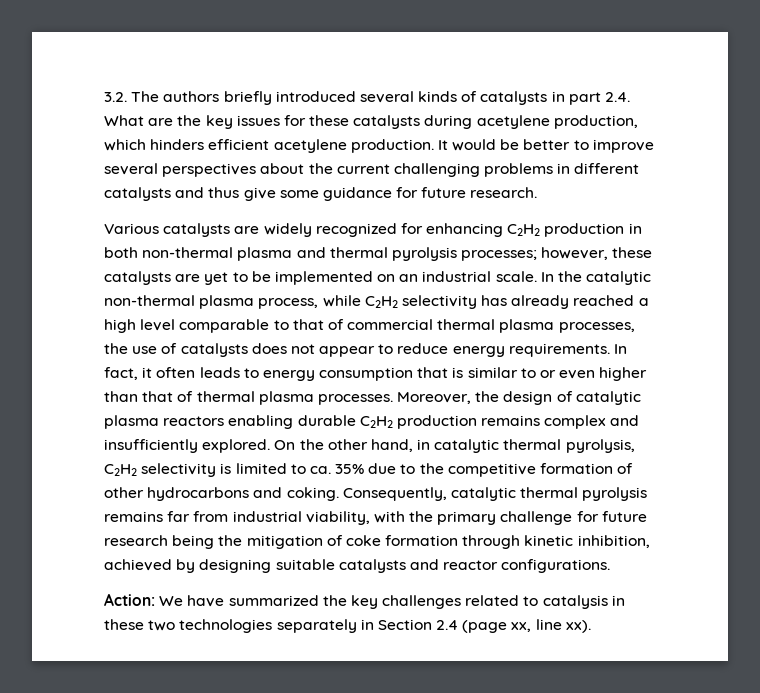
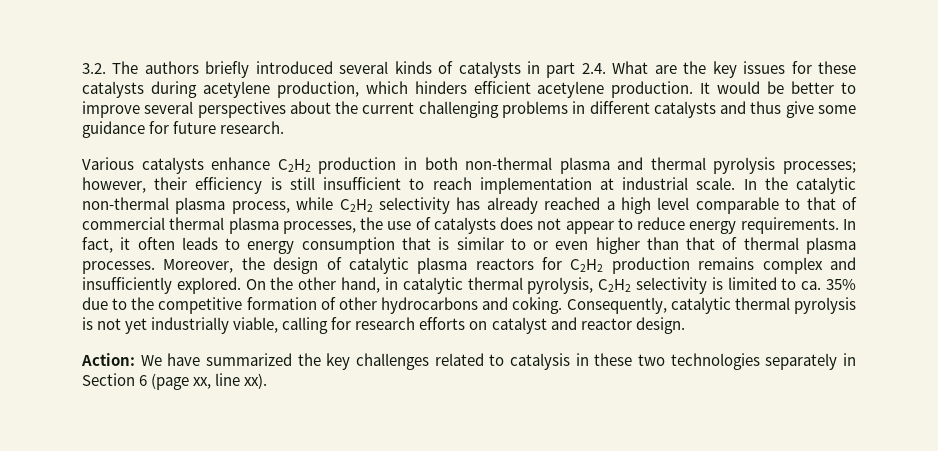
- Various catalysts are widely recognized for enhancing C2H2 production in both non-thermal plasma and thermal pyrolysis processes; however, these catalysts are yet to be implemented on an industrial scale.
+ Various catalysts enhance C2H2 production in both non-thermal plasma and thermal pyrolysis processes; however, their efficiency is still insufficient to reach implementation at industrial scale.
- Moreover, the design of catalytic plasma reactors enabling durable C2H2 production remains complex and insufficiently explored.
+ Moreover, the design of catalytic plasma reactors for C2H2 production remains complex and insufficiently explored.
- Consequently, catalytic thermal pyrolysis remains far from industrial viability, with the primary challenge for future research being the mitigation of coke formation through kinetic inhibition, achieved by designing suitable catalysts and reactor configurations.
+ Consequently, catalytic thermal pyrolysis is not yet industrially viable, calling for research efforts on catalyst and reactor design.
- Action: We have summarized the key challenges related to catalysis in these two technologies separately in Section 2.4 (page xx, line xx).
+ Action: We have summarized the key challenges related to catalysis in these two technologies separately in Section 6 (page xx, line xx).

